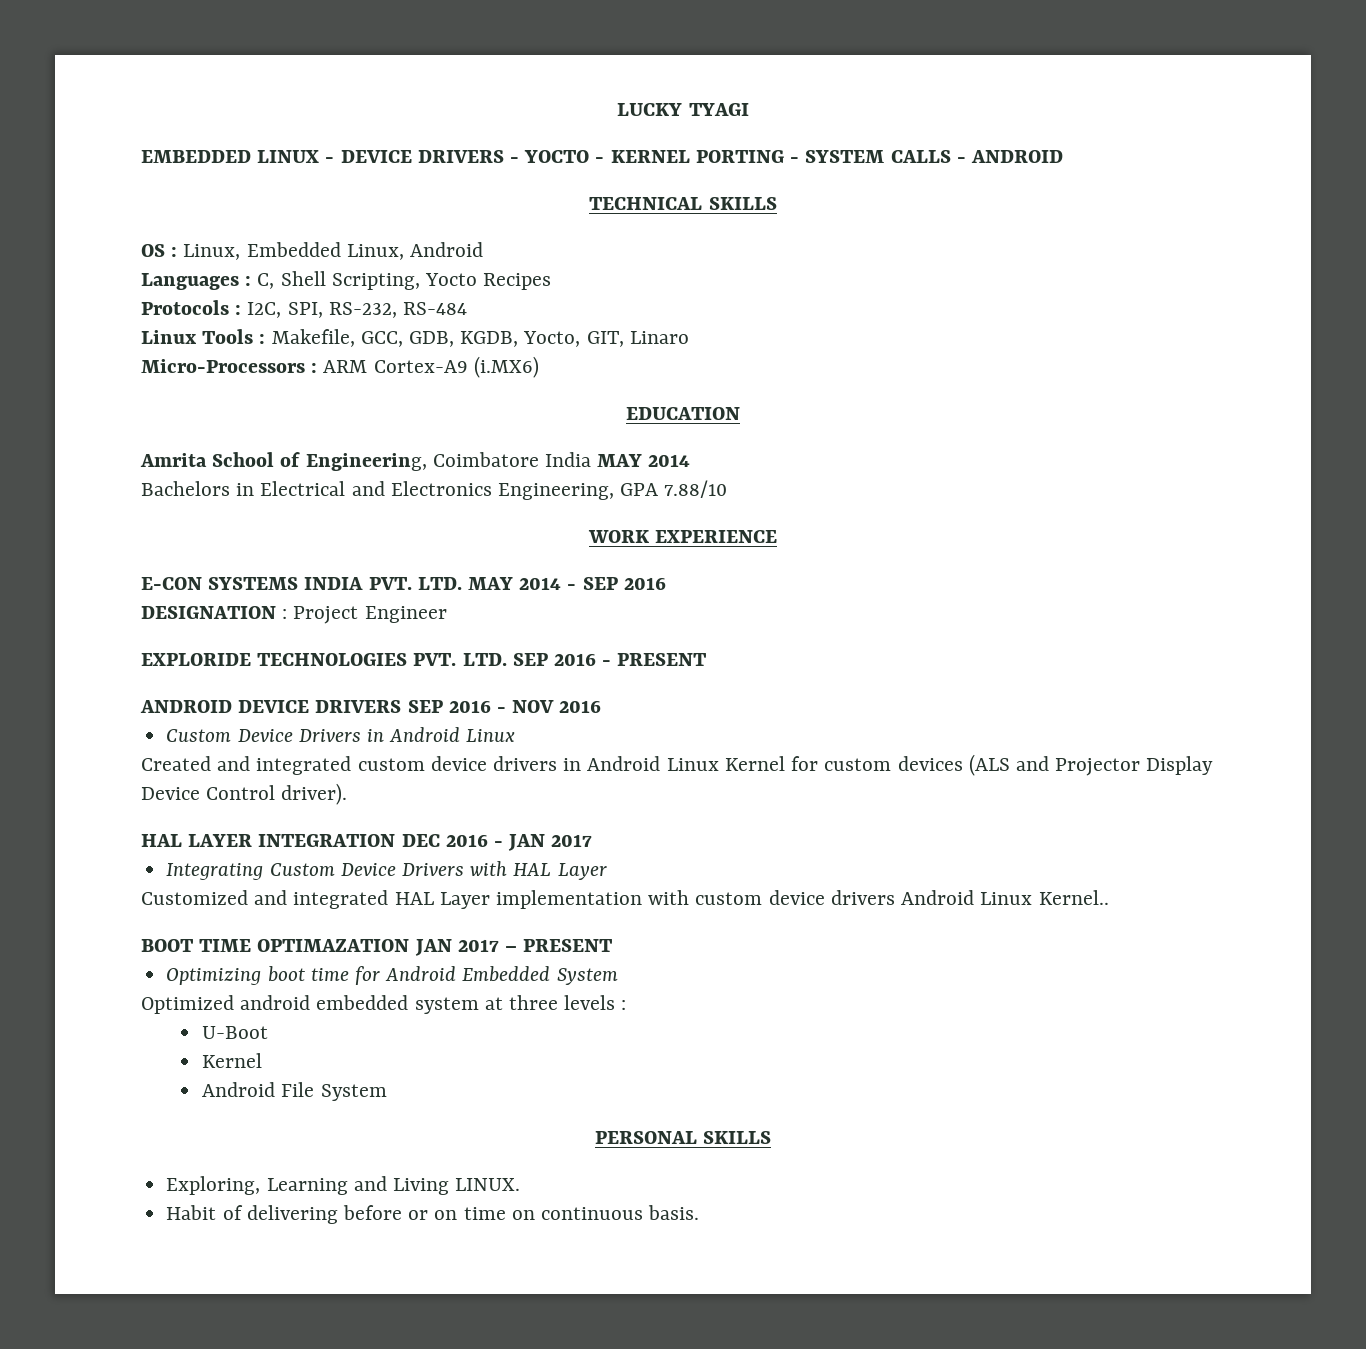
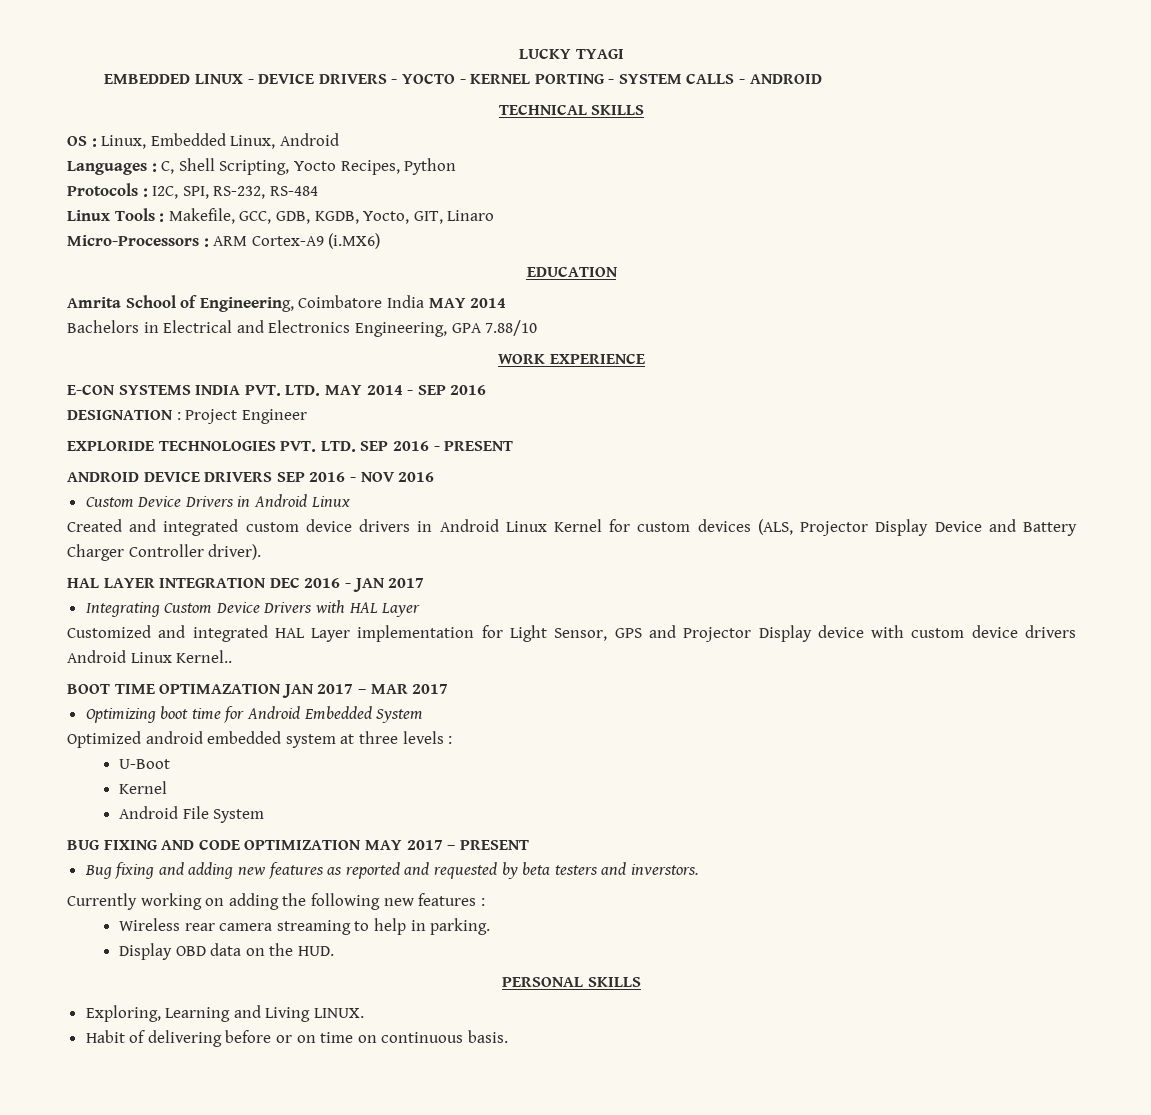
- Languages : C, Shell Scripting, Yocto Recipes
+ Languages : C, Shell Scripting, Yocto Recipes, Python
- Created and integrated custom device drivers in Android Linux Kernel for custom devices (ALS and Projector Display Device Control driver).
+ Created and integrated custom device drivers in Android Linux Kernel for custom devices (ALS, Projector Display Device and Battery Charger Controller driver).
- Customized and integrated HAL Layer implementation with custom device drivers Android Linux Kernel..
+ Customized and integrated HAL Layer implementation for Light Sensor, GPS and Projector Display device with custom device drivers Android Linux Kernel..
- BOOT TIME OPTIMAZATION JAN 2017 – PRESENT
+ BOOT TIME OPTIMAZATION JAN 2017 – MAR 2017
+ BUG FIXING AND CODE OPTIMIZATION MAY 2017 – PRESENT
+ Bug fixing and adding new features as reported and requested by beta testers and inverstors.
+ Currently working on adding the following new features :
+ Wireless rear camera streaming to help in parking.
+ Display OBD data on the HUD.

